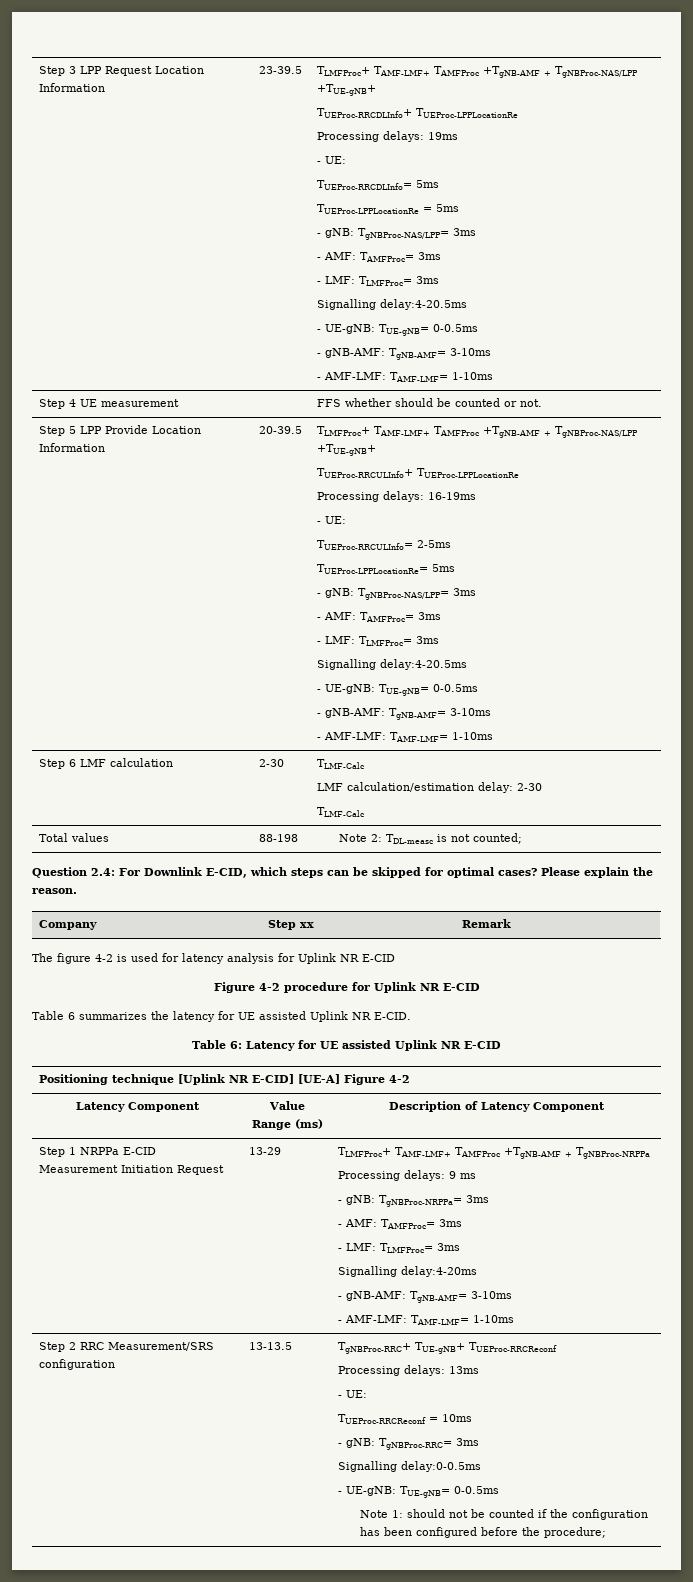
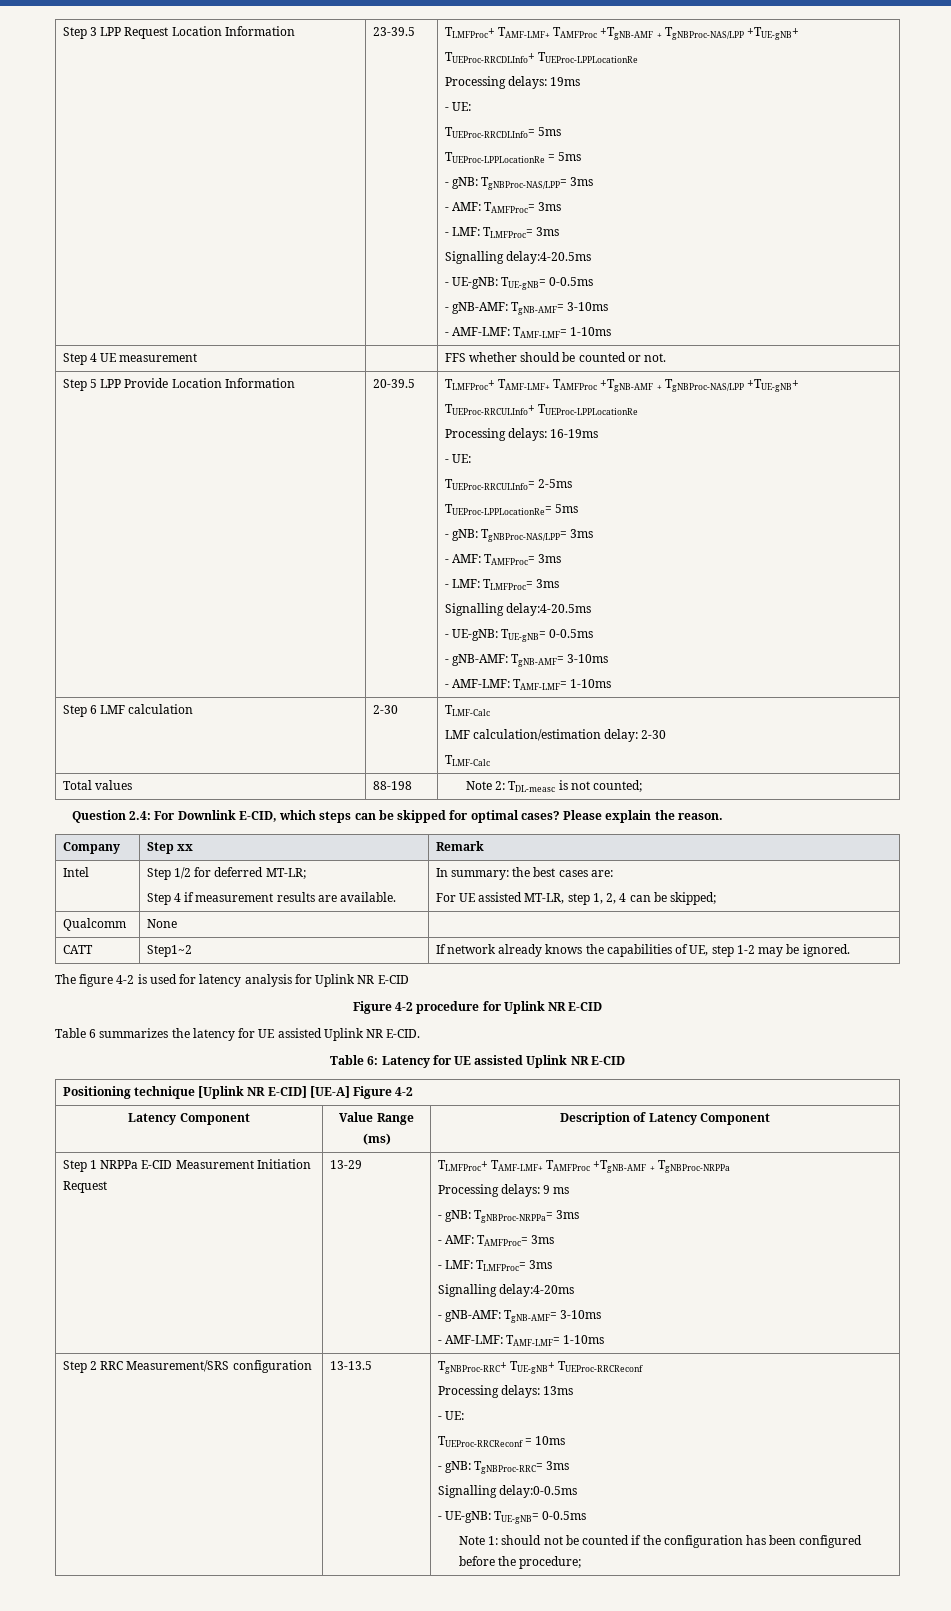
+ Intel | Step 1/2 for deferred MT-LR;
+ Step 4 if measurement results are available. | In summary: the best cases are:
+ For UE assisted MT-LR, step 1, 2, 4 can be skipped;
+ Qualcomm | None |
+ CATT | Step1~2 | If network already knows the capabilities of UE, step 1-2 may be ignored.

